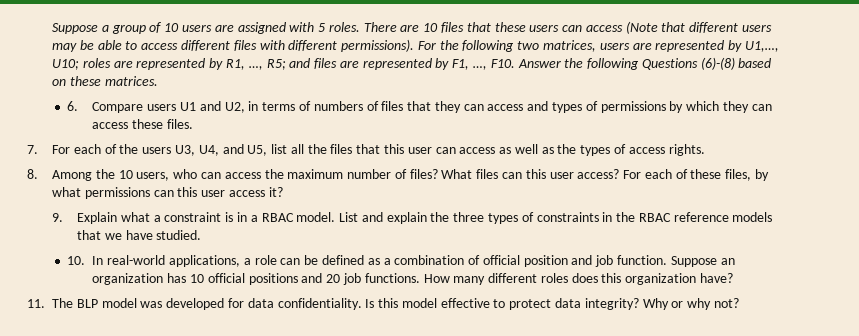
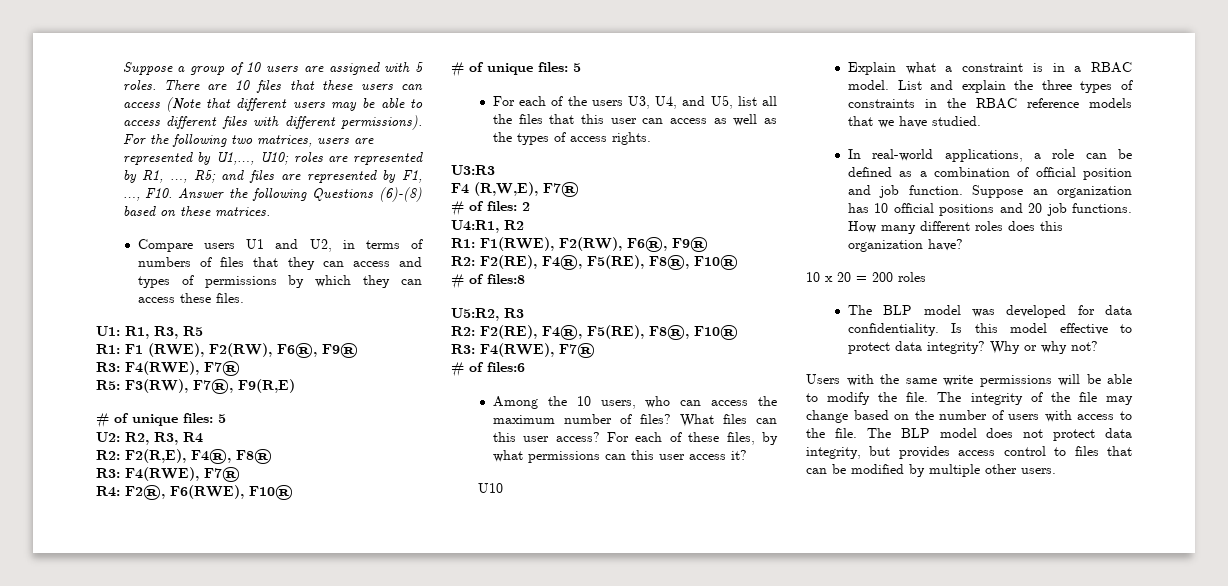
- 6. Compare users U1 and U2, in terms of numbers of files that they can access and types of permissions by which they can access these files.
+ Compare users U1 and U2, in terms of numbers of files that they can access and types of permissions by which they can access these files.
- 7. For each of the users U3, U4, and U5, list all the files that this user can access as well as the types of access rights.
+ U1: R1, R3, R5
+ R1: F1 (RWE), F2(RW), F6®, F9®
+ R3: F4(RWE), F7®
+ R5: F3(RW), F7®, F9(R,E)
+ # of unique files: 5
+ U2: R2, R3, R4
+ R2: F2(R,E), F4®, F8®
+ R3: F4(RWE), F7®
+ R4: F2®, F6(RWE), F10®
+ # of unique files: 5
+ For each of the users U3, U4, and U5, list all the files that this user can access as well as the types of access rights.
- 8. Among the 10 users, who can access the maximum number of files?
+ U3:R3
+ F4 (R,W,E), F7®
+ # of files: 2
+ U4:R1, R2
+ R1: F1(RWE), F2(RW), F6®, F9®
+ R2: F2(RE), F4®, F5(RE), F8®, F10®
+ # of files:8
+ U5:R2, R3
+ R2: F2(RE), F4®, F5(RE), F8®, F10®
+ R3: F4(RWE), F7®
+ # of files:6
+ Among the 10 users, who can access the maximum number of files?
- 9. Explain what a constraint is in a RBAC model.
+ U10
+ Explain what a constraint is in a RBAC model.
- 10. In real-world applications, a role can be defined as a combination of official position and job function.
+ In real-world applications, a role can be defined as a combination of official position and job function.
- 11. The BLP model was developed for data confidentiality.
+ 10 x 20 = 200 roles
+ The BLP model was developed for data confidentiality.
+ Users with the same write permissions will be able to modify the file. The integrity of the file may change based on the number of users with access to the file. The BLP model does not protect data integrity, but provides access control to files that can be modified by multiple other users.

